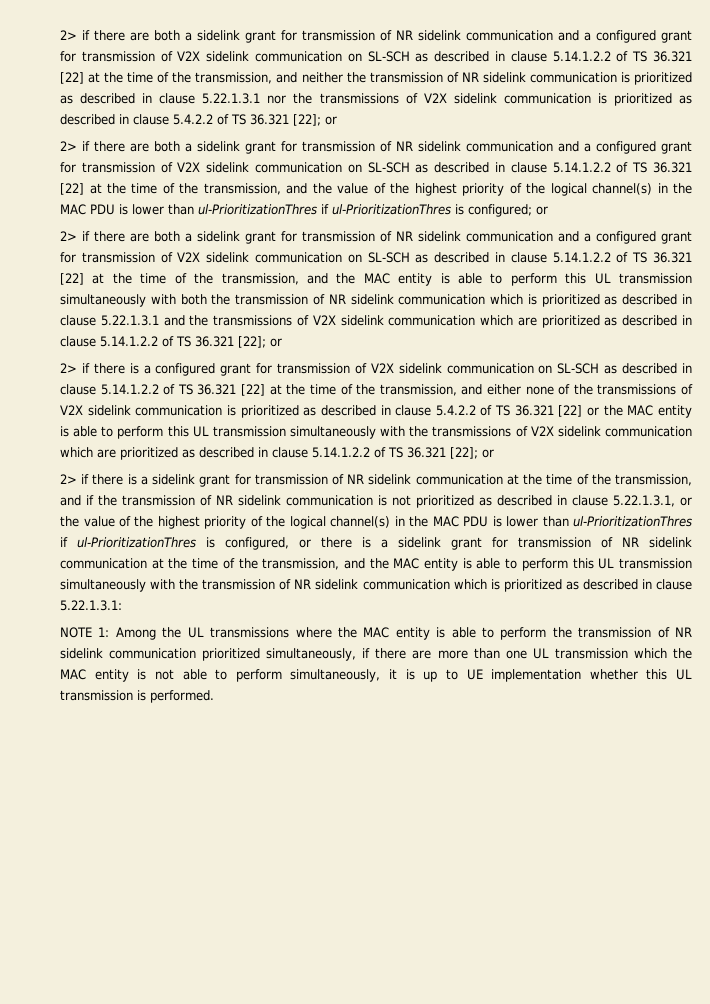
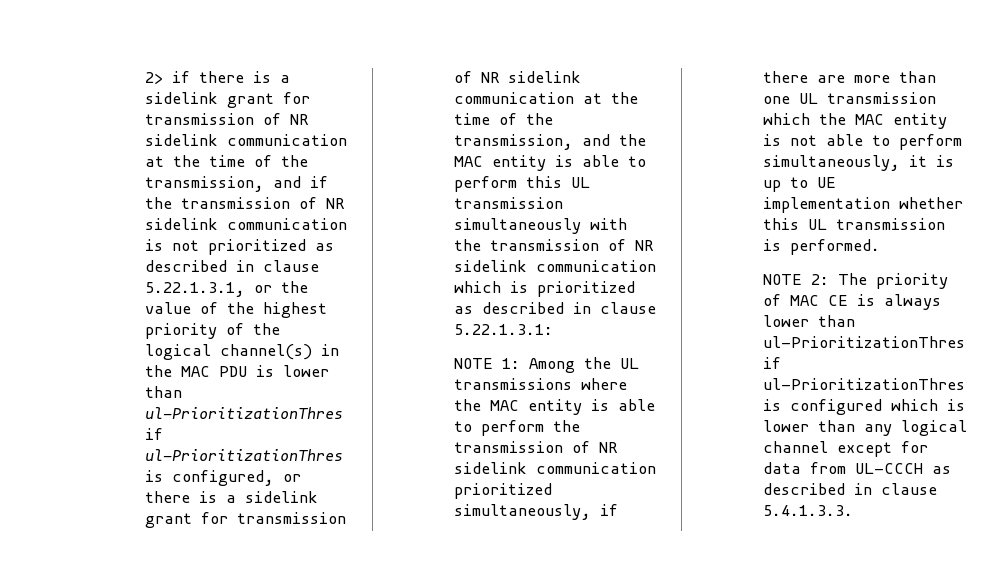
- 2> if there are both a sidelink grant for transmission of NR sidelink communication and a configured grant for transmission of V2X sidelink communication on SL-SCH as described in clause 5.14.1.2.2 of TS 36.321 [22] at the time of the transmission, and neither the transmission of NR sidelink communication is prioritized as described in clause 5.22.1.3.1 nor the transmissions of V2X sidelink communication is prioritized as described in clause 5.4.2.2 of TS 36.321 [22]; or
- 2> if there are both a sidelink grant for transmission of NR sidelink communication and a configured grant for transmission of V2X sidelink communication on SL-SCH as described in clause 5.14.1.2.2 of TS 36.321 [22] at the time of the transmission, and the value of the highest priority of the logical channel(s) in the MAC PDU is lower than ul-PrioritizationThres if ul-PrioritizationThres is configured; or
- 2> if there are both a sidelink grant for transmission of NR sidelink communication and a configured grant for transmission of V2X sidelink communication on SL-SCH as described in clause 5.14.1.2.2 of TS 36.321 [22] at the time of the transmission, and the MAC entity is able to perform this UL transmission simultaneously with both the transmission of NR sidelink communication which is prioritized as described in clause 5.22.1.3.1 and the transmissions of V2X sidelink communication which are prioritized as described in clause 5.14.1.2.2 of TS 36.321 [22]; or
- 2> if there is a configured grant for transmission of V2X sidelink communication on SL-SCH as described in clause 5.14.1.2.2 of TS 36.321 [22] at the time of the transmission, and either none of the transmissions of V2X sidelink communication is prioritized as described in clause 5.4.2.2 of TS 36.321 [22] or the MAC entity is able to perform this UL transmission simultaneously with the transmissions of V2X sidelink communication which are prioritized as described in clause 5.14.1.2.2 of TS 36.321 [22]; or
+ NOTE 2: The priority of MAC CE is always lower than ul-PrioritizationThres if ul-PrioritizationThres is configured which is lower than any logical channel except for data from UL-CCCH as described in clause 5.4.1.3.3.

